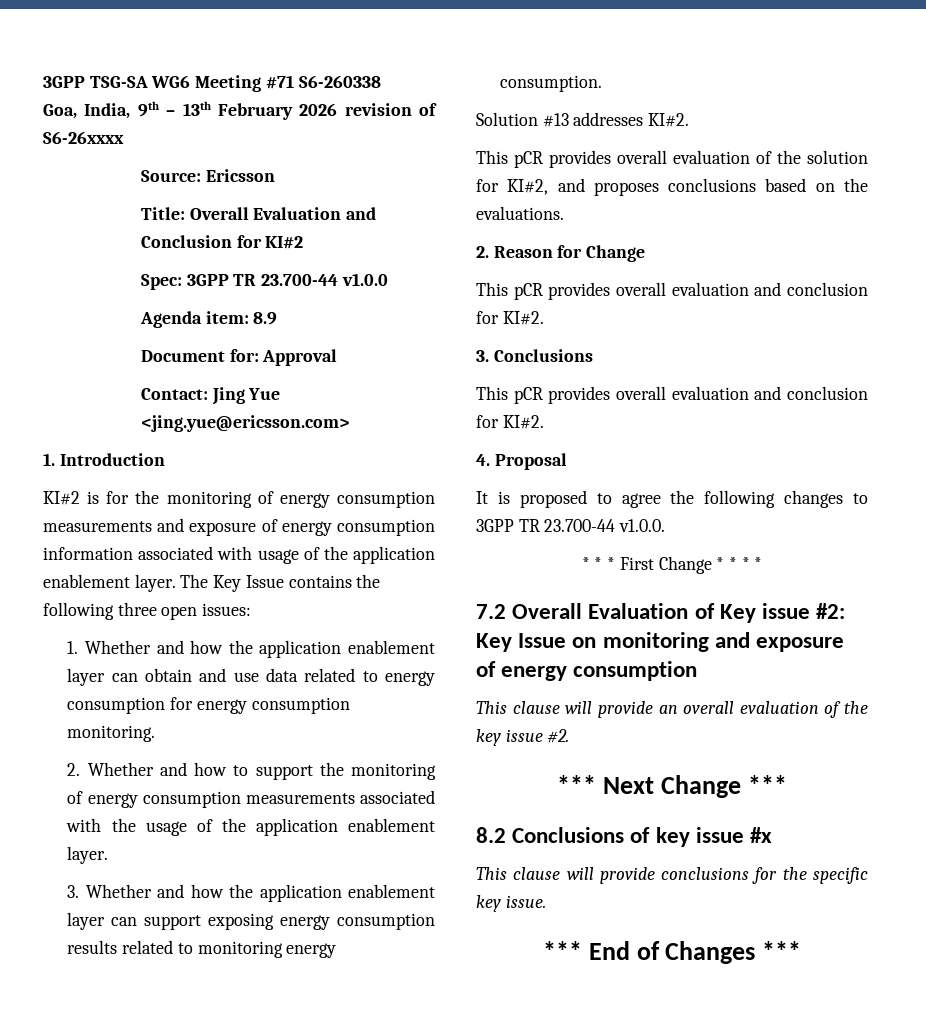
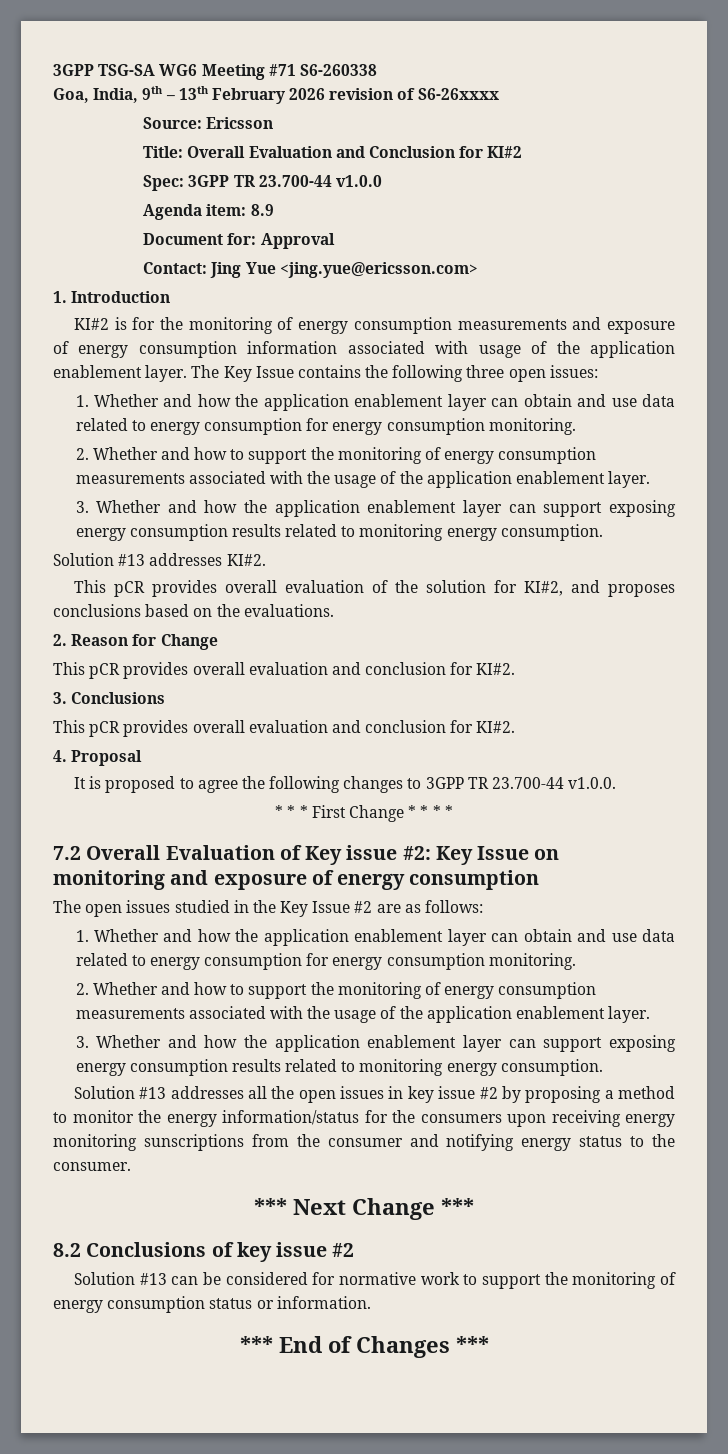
- This clause will provide an overall evaluation of the key issue #2.
+ The open issues studied in the Key Issue #2 are as follows:
+ 1. Whether and how the application enablement layer can obtain and use data related to energy consumption for energy consumption monitoring.
+ 2. Whether and how to support the monitoring of energy consumption measurements associated with the usage of the application enablement layer.
+ 3. Whether and how the application enablement layer can support exposing energy consumption results related to monitoring energy consumption.
+ Solution #13 addresses all the open issues in key issue #2 by proposing a method to monitor the energy information/status for the consumers upon receiving energy monitoring sunscriptions from the consumer and notifying energy status to the consumer.
- 8.2 Conclusions of key issue #x
- This clause will provide conclusions for the specific key issue.
+ 8.2 Conclusions of key issue #2
+ Solution #13 can be considered for normative work to support the monitoring of energy consumption status or information.

